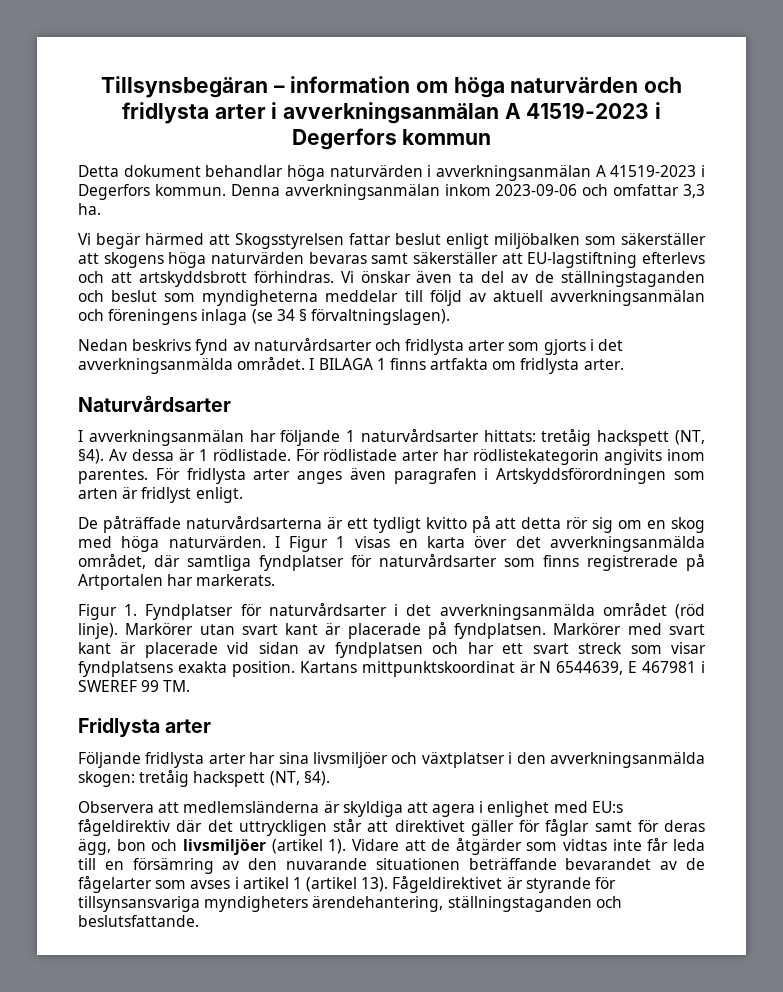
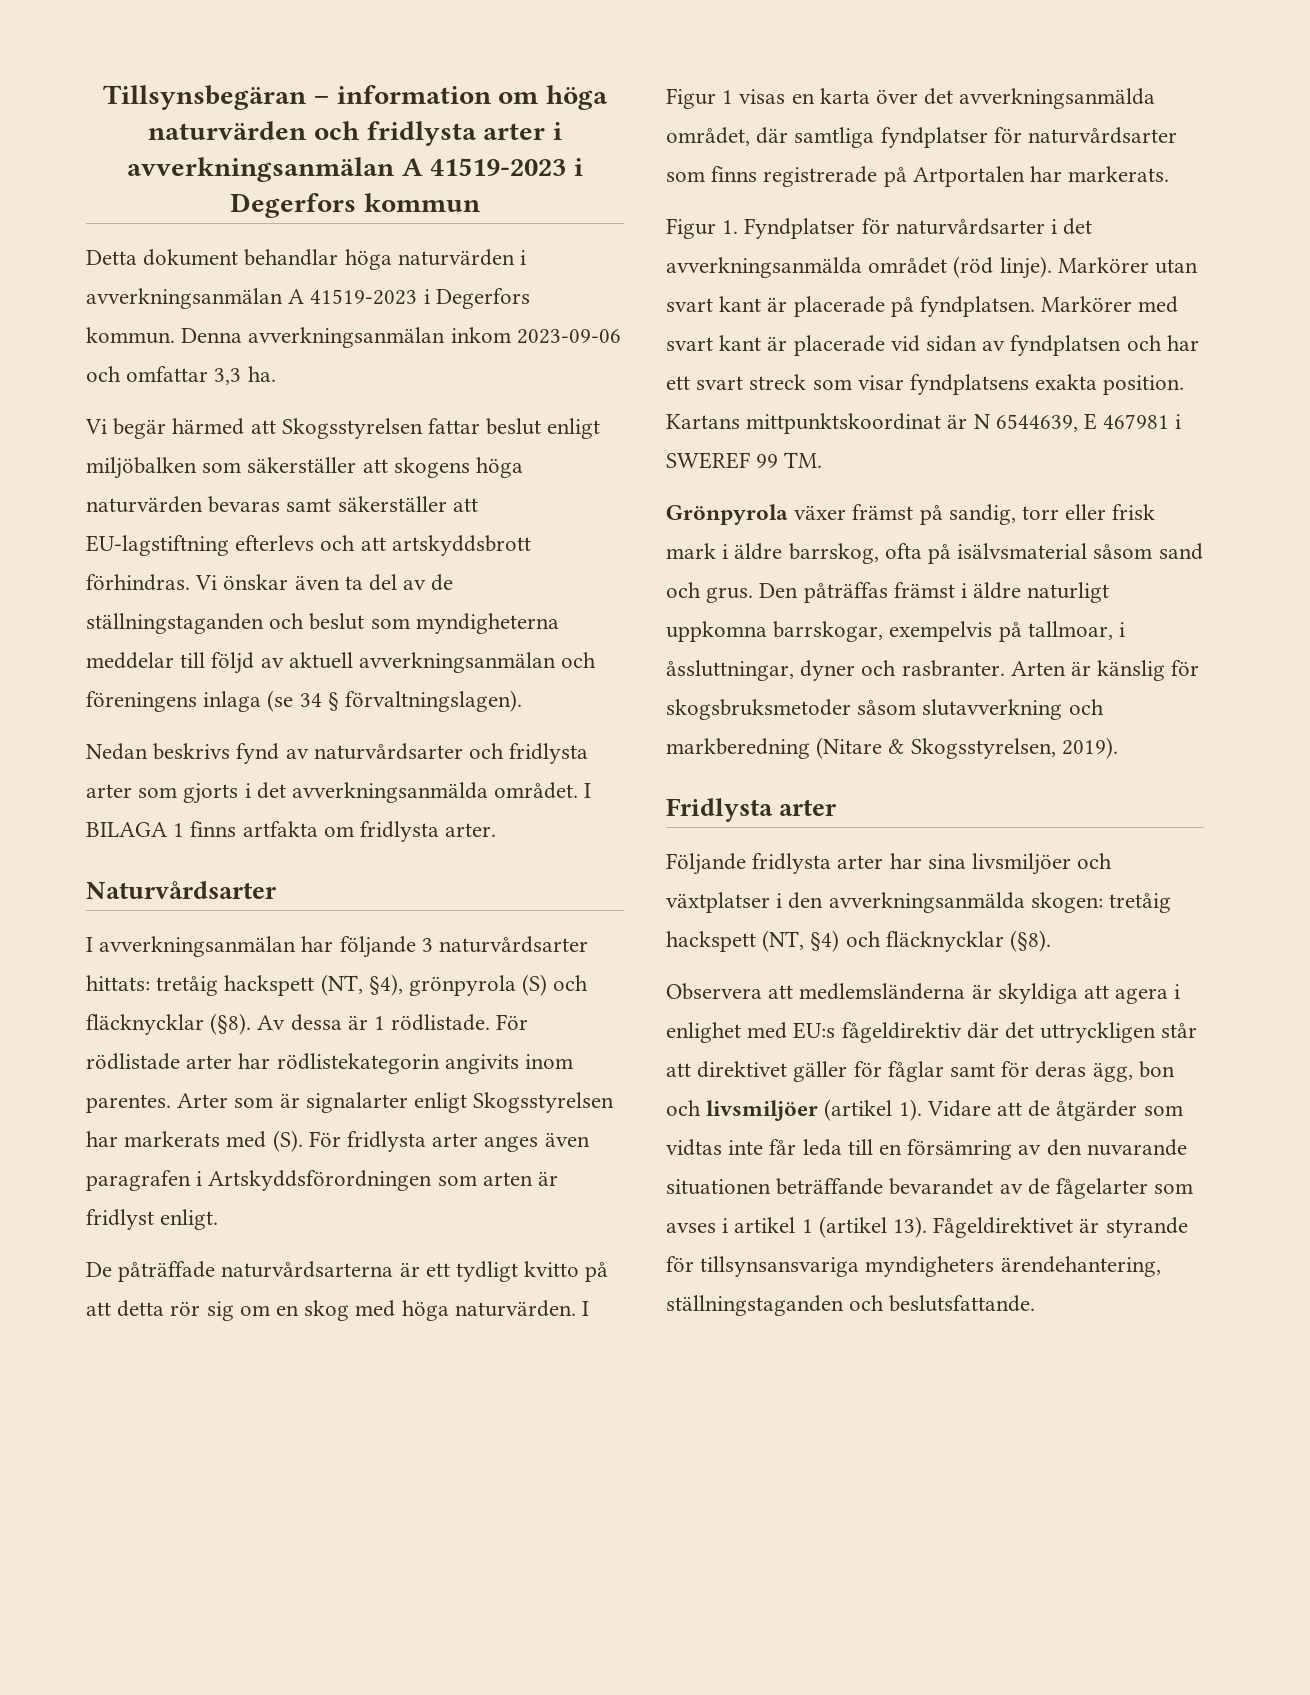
- I avverkningsanmälan har följande 1 naturvårdsarter hittats: tretåig hackspett (NT, §4).
+ I avverkningsanmälan har följande 3 naturvårdsarter hittats: tretåig hackspett (NT, §4), grönpyrola (S) och fläcknycklar (§8).
- För fridlysta arter anges även paragrafen i Artskyddsförordningen som arten är fridlyst enligt.
+ Arter som är signalarter enligt Skogsstyrelsen har markerats med (S). För fridlysta arter anges även paragrafen i Artskyddsförordningen som arten är fridlyst enligt.
+ Grönpyrola växer främst på sandig, torr eller frisk mark i äldre barrskog, ofta på isälvsmaterial såsom sand och grus. Den påträffas främst i äldre naturligt uppkomna barrskogar, exempelvis på tallmoar, i åssluttningar, dyner och rasbranter. Arten är känslig för skogsbruksmetoder såsom slutavverkning och markberedning (Nitare & Skogsstyrelsen, 2019).
- Följande fridlysta arter har sina livsmiljöer och växtplatser i den avverkningsanmälda skogen: tretåig hackspett (NT, §4).
+ Följande fridlysta arter har sina livsmiljöer och växtplatser i den avverkningsanmälda skogen: tretåig hackspett (NT, §4) och fläcknycklar (§8).

